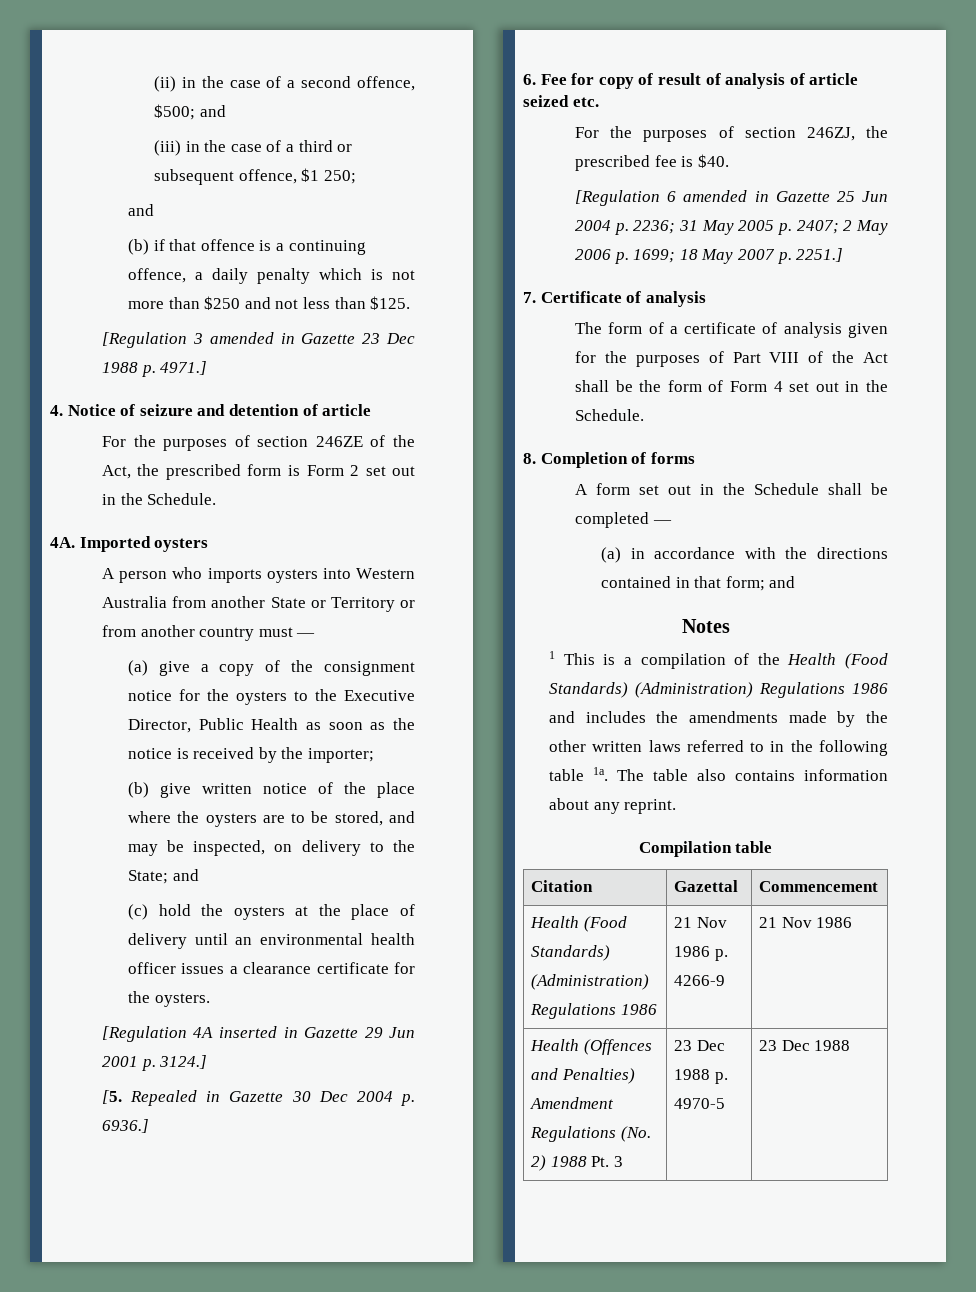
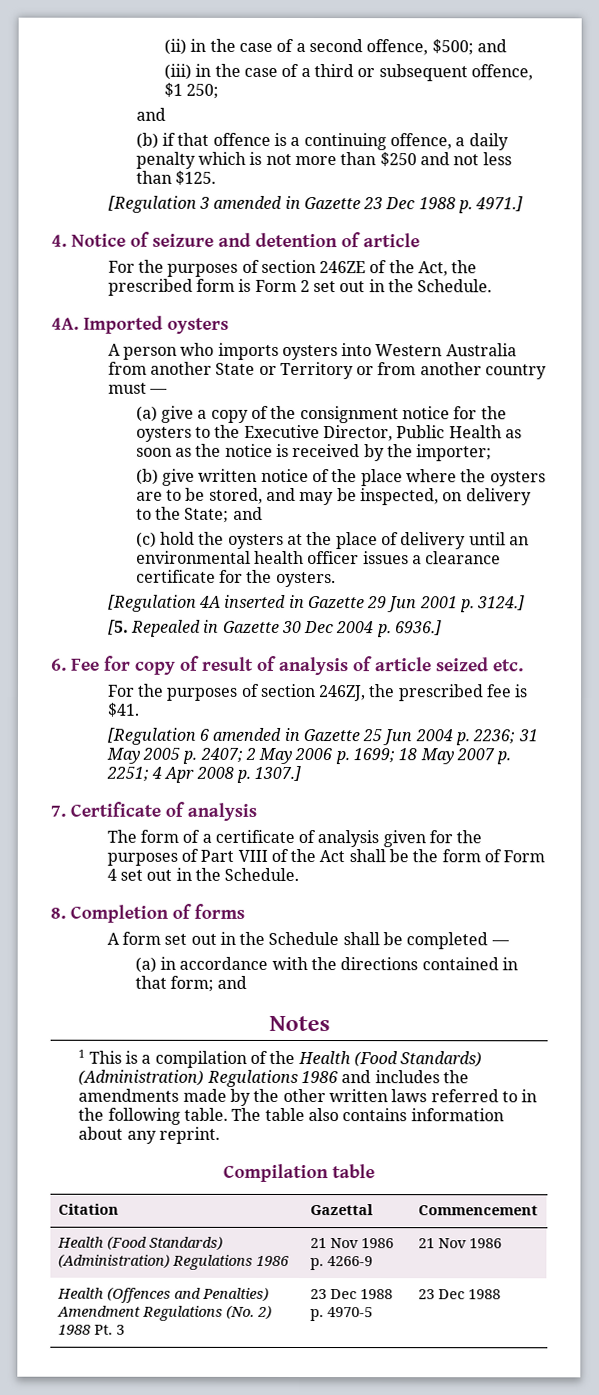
- For the purposes of section 246ZJ, the prescribed fee is $40.
+ For the purposes of section 246ZJ, the prescribed fee is $41.
- [Regulation 6 amended in Gazette 25 Jun 2004 p. 2236; 31 May 2005 p. 2407; 2 May 2006 p. 1699; 18 May 2007 p. 2251.]
+ [Regulation 6 amended in Gazette 25 Jun 2004 p. 2236; 31 May 2005 p. 2407; 2 May 2006 p. 1699; 18 May 2007 p. 2251; 4 Apr 2008 p. 1307.]
- 1 This is a compilation of the Health (Food Standards) (Administration) Regulations 1986 and includes the amendments made by the other written laws referred to in the following table 1a.
+ 1 This is a compilation of the Health (Food Standards) (Administration) Regulations 1986 and includes the amendments made by the other written laws referred to in the following table.

